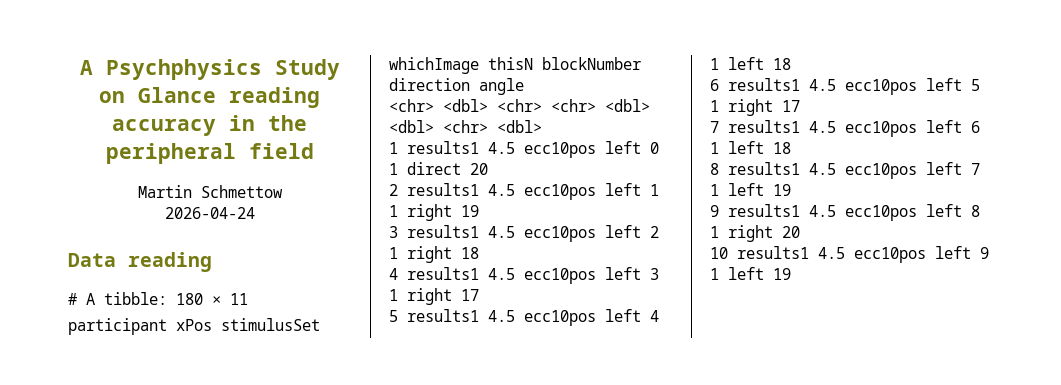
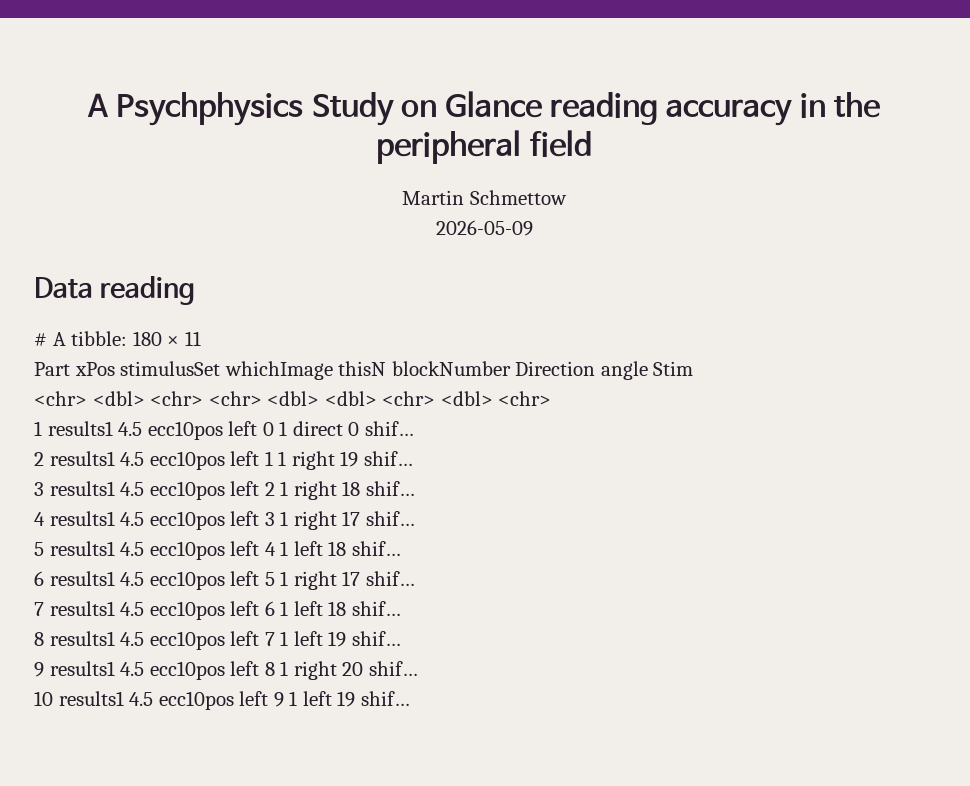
- 2026-04-24
+ 2026-05-09
- participant xPos stimulusSet whichImage thisN blockNumber direction angle
+ Part xPos stimulusSet whichImage thisN blockNumber Direction angle Stim
- <chr> <dbl> <chr> <chr> <dbl> <dbl> <chr> <dbl>
+ <chr> <dbl> <chr> <chr> <dbl> <dbl> <chr> <dbl> <chr>
- 1 results1 4.5 ecc10pos left 0 1 direct 20
+ 1 results1 4.5 ecc10pos left 0 1 direct 0 shif…
- 2 results1 4.5 ecc10pos left 1 1 right 19
+ 2 results1 4.5 ecc10pos left 1 1 right 19 shif…
- 3 results1 4.5 ecc10pos left 2 1 right 18
+ 3 results1 4.5 ecc10pos left 2 1 right 18 shif…
- 4 results1 4.5 ecc10pos left 3 1 right 17
+ 4 results1 4.5 ecc10pos left 3 1 right 17 shif…
- 5 results1 4.5 ecc10pos left 4 1 left 18
+ 5 results1 4.5 ecc10pos left 4 1 left 18 shif…
- 6 results1 4.5 ecc10pos left 5 1 right 17
+ 6 results1 4.5 ecc10pos left 5 1 right 17 shif…
- 7 results1 4.5 ecc10pos left 6 1 left 18
+ 7 results1 4.5 ecc10pos left 6 1 left 18 shif…
- 8 results1 4.5 ecc10pos left 7 1 left 19
+ 8 results1 4.5 ecc10pos left 7 1 left 19 shif…
- 9 results1 4.5 ecc10pos left 8 1 right 20
+ 9 results1 4.5 ecc10pos left 8 1 right 20 shif…
- 10 results1 4.5 ecc10pos left 9 1 left 19
+ 10 results1 4.5 ecc10pos left 9 1 left 19 shif…

